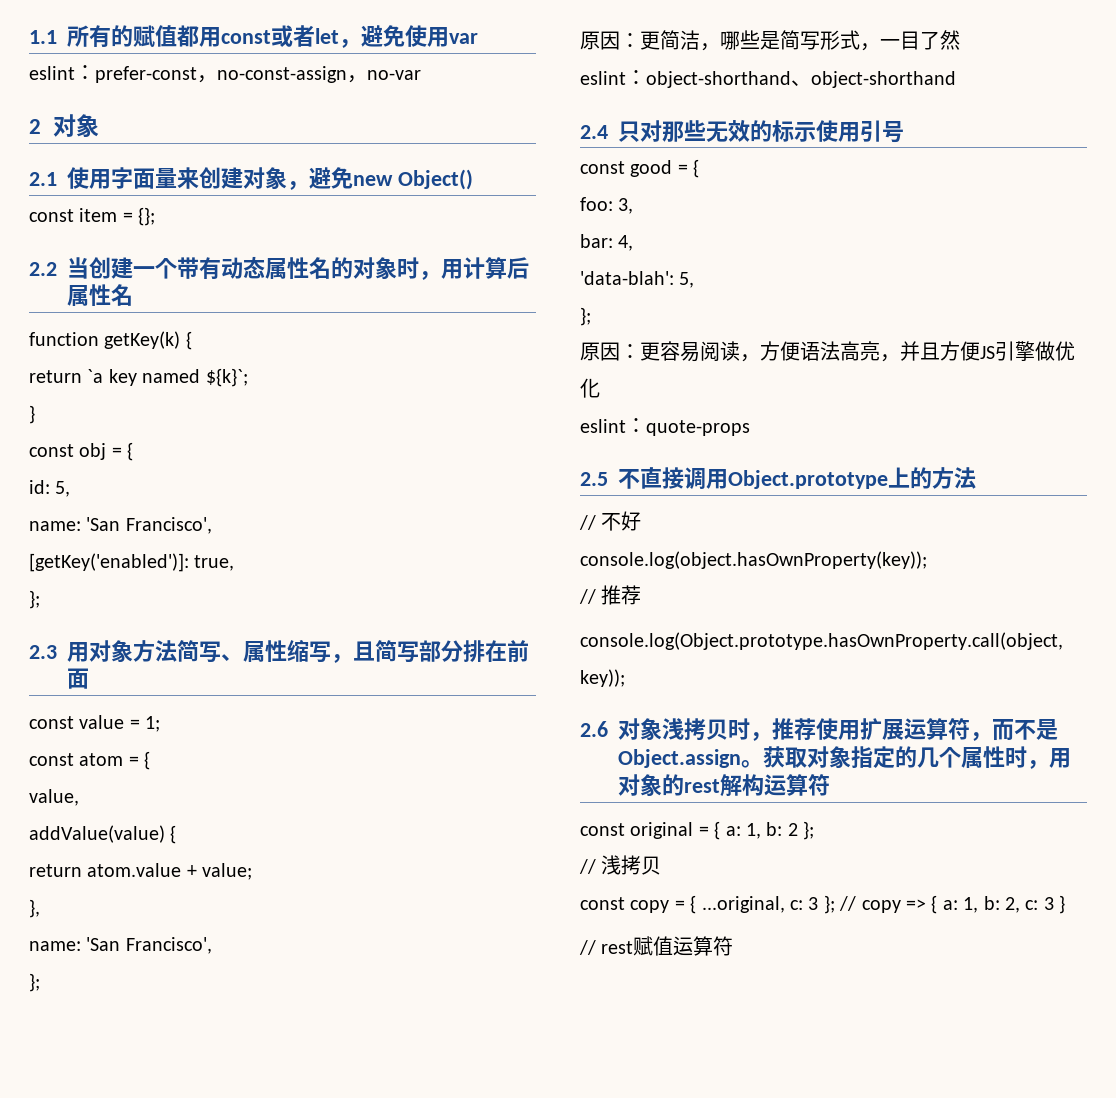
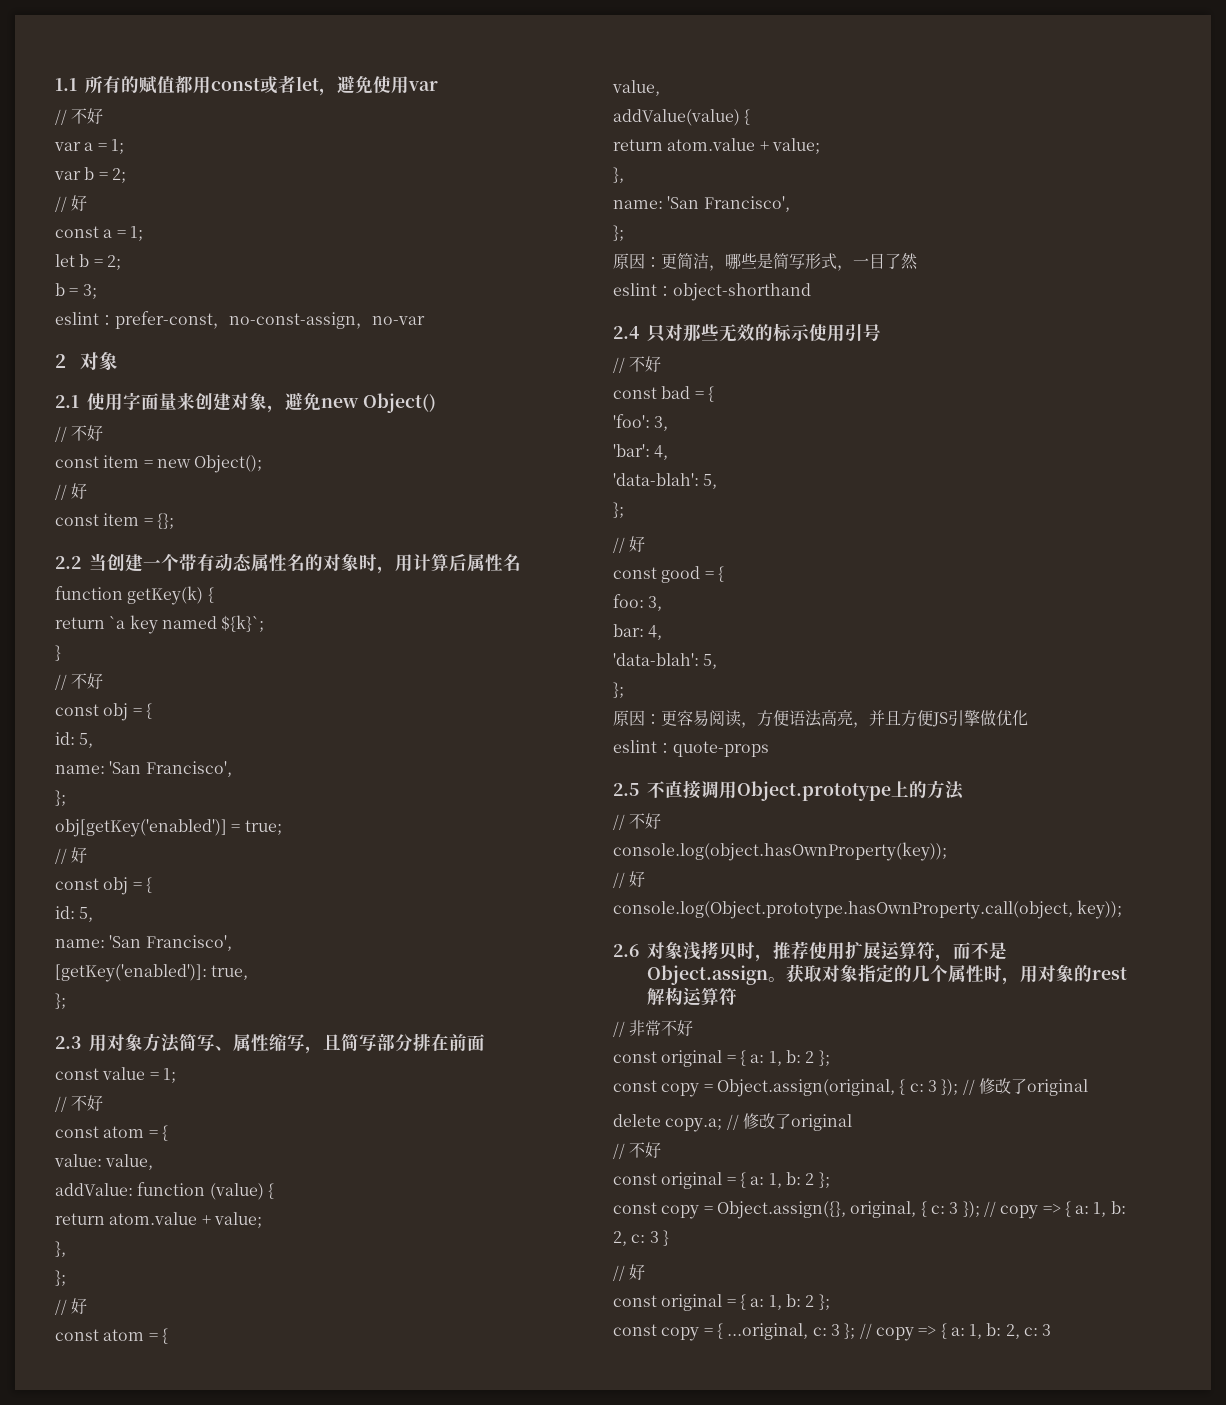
  1.1所有的赋值都用const或者let，避免使用var
+ // 不好
+ var a = 1;
+ var b = 2;
+ // 好
+ const a = 1;
+ let b = 2;
+ b = 3;
  2.1使用字面量来创建对象，避免new Object()
+ // 不好
+ const item = new Object();
+ // 好
  return `a key named ${k}`;
  }
+ // 不好
+ const obj = {
+ id: 5,
+ name: 'San Francisco',
+ };
+ obj[getKey('enabled')] = true;
+ // 好
  const value = 1;
+ // 不好
+ const atom = {
+ value: value,
+ addValue: function (value) {
+ return atom.value + value;
+ },
+ };
+ // 好
- eslint：object-shorthand、object-shorthand
+ eslint：object-shorthand
  2.4只对那些无效的标示使用引号
+ // 不好
+ const bad = {
+ 'foo': 3,
+ 'bar': 4,
+ 'data-blah': 5,
+ };
+ // 好
  console.log(object.hasOwnProperty(key));
- // 推荐
+ // 好
+ // 非常不好
  const original = { a: 1, b: 2 };
- // 浅拷贝
+ const copy = Object.assign(original, { c: 3 }); // 修改了original
+ delete copy.a; // 修改了original
+ // 不好
+ const original = { a: 1, b: 2 };
+ const copy = Object.assign({}, original, { c: 3 }); // copy => { a: 1, b: 2, c: 3 }
+ // 好
+ const original = { a: 1, b: 2 };
- const copy = { ...original, c: 3 }; // copy => { a: 1, b: 2, c: 3 }
- // rest赋值运算符
+ const copy = { ...original, c: 3 }; // copy => { a: 1, b: 2, c: 3

